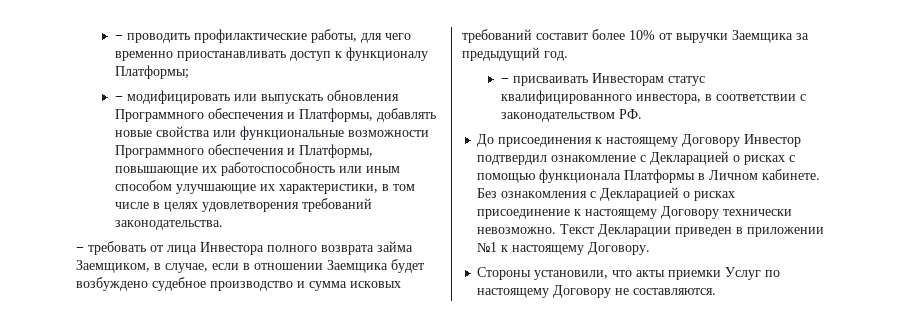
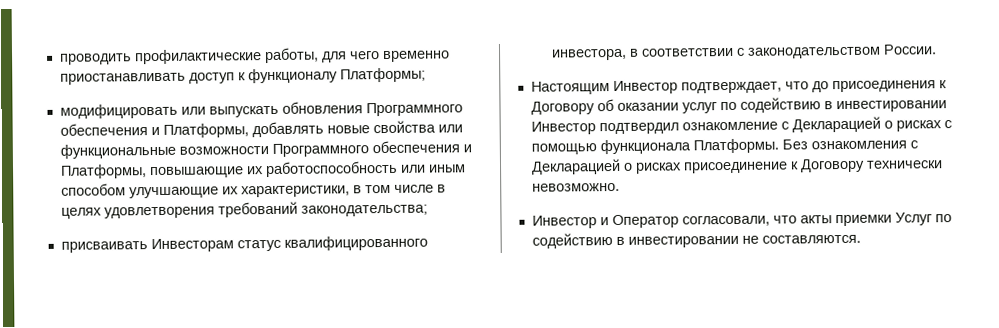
- − проводить профилактические работы, для чего временно приостанавливать доступ к функционалу Платформы;
+ проводить профилактические работы, для чего временно приостанавливать доступ к функционалу Платформы;
- − модифицировать или выпускать обновления Программного обеспечения и Платформы, добавлять новые свойства или функциональные возможности Программного обеспечения и Платформы, повышающие их работоспособность или иным способом улучшающие их характеристики, в том числе в целях удовлетворения требований законодательства.
- − требовать от лица Инвестора полного возврата займа Заемщиком, в случае, если в отношении Заемщика будет возбуждено судебное производство и сумма исковых требований составит более 10% от выручки Заемщика за предыдущий год.
- − присваивать Инвесторам статус квалифицированного инвестора, в соответствии с законодательством РФ.
- До присоединения к настоящему Договору Инвестор подтвердил ознакомление с Декларацией о рисках с помощью функционала Платформы в Личном кабинете.
+ модифицировать или выпускать обновления Программного обеспечения и Платформы, добавлять новые свойства или функциональные возможности Программного обеспечения и Платформы, повышающие их работоспособность или иным способом улучшающие их характеристики, в том числе в целях удовлетворения требований законодательства;
+ присваивать Инвесторам статус квалифицированного инвестора, в соответствии с законодательством России.
+ Настоящим Инвестор подтверждает, что до присоединения к Договору об оказании услуг по содействию в инвестировании Инвестор подтвердил ознакомление с Декларацией о рисках с помощью функционала Платформы.
- Без ознакомления с Декларацией о рисках присоединение к настоящему Договору технически невозможно. Текст Декларации приведен в приложении №1 к настоящему Договору.
- Стороны установили, что акты приемки Услуг по настоящему Договору не составляются.
+ Без ознакомления с Декларацией о рисках присоединение к Договору технически невозможно.
+ Инвестор и Оператор согласовали, что акты приемки Услуг по содействию в инвестировании не составляются.

